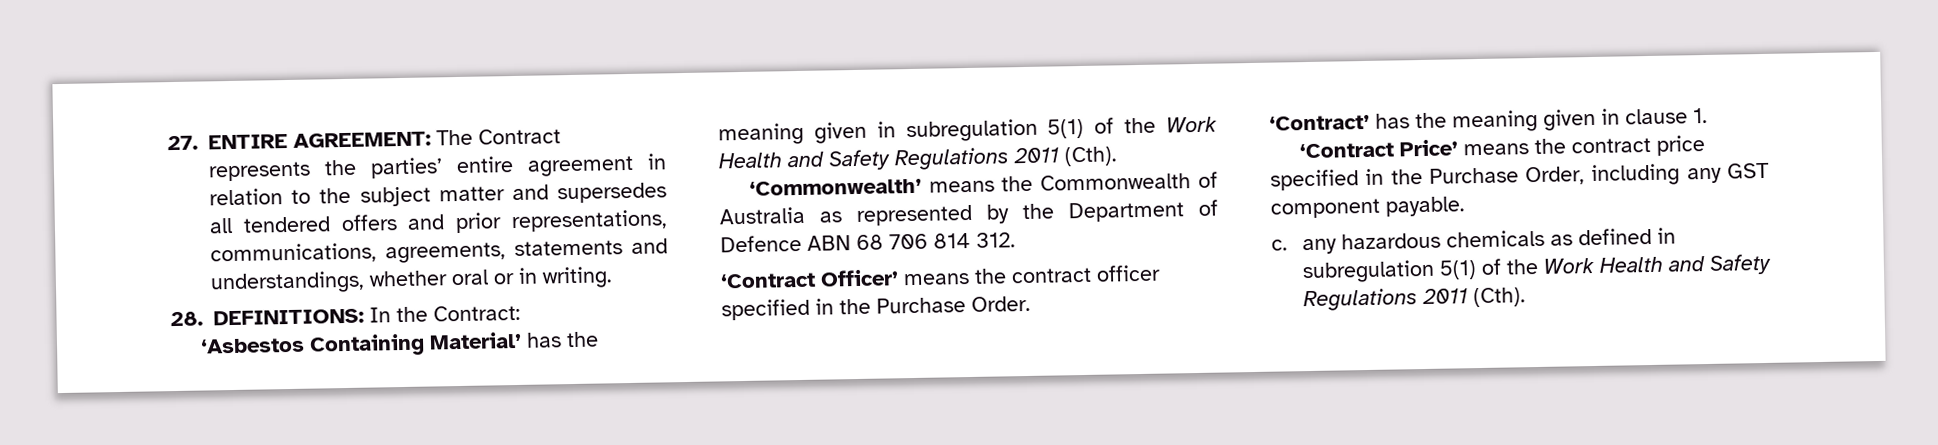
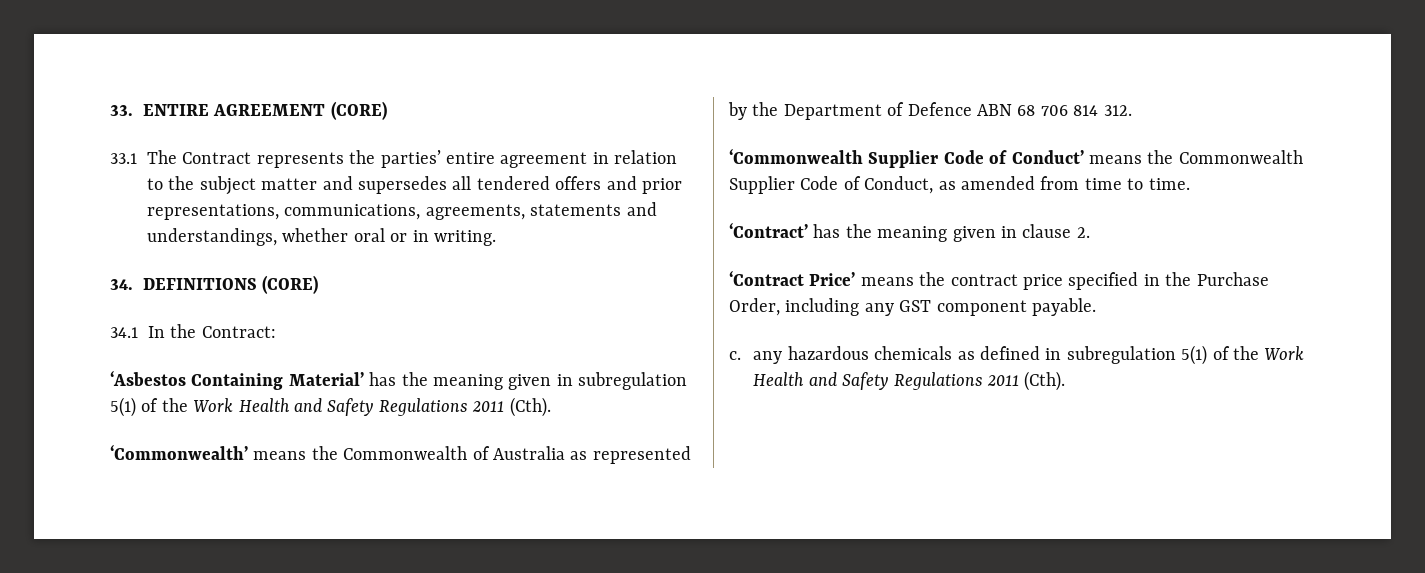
- 27. ENTIRE AGREEMENT: The Contract represents the parties’ entire agreement in relation to the subject matter and supersedes all tendered offers and prior representations, communications, agreements, statements and understandings, whether oral or in writing.
+ 33. ENTIRE AGREEMENT (CORE)
+ 33.1 The Contract represents the parties’ entire agreement in relation to the subject matter and supersedes all tendered offers and prior representations, communications, agreements, statements and understandings, whether oral or in writing.
- 28. DEFINITIONS: In the Contract:
+ 34. DEFINITIONS (CORE)
+ 34.1 In the Contract:
- ‘Contract Officer’ means the contract officer specified in the Purchase Order.
+ ‘Commonwealth Supplier Code of Conduct’ means the Commonwealth Supplier Code of Conduct, as amended from time to time.
- ‘Contract’ has the meaning given in clause 1.
+ ‘Contract’ has the meaning given in clause 2.

